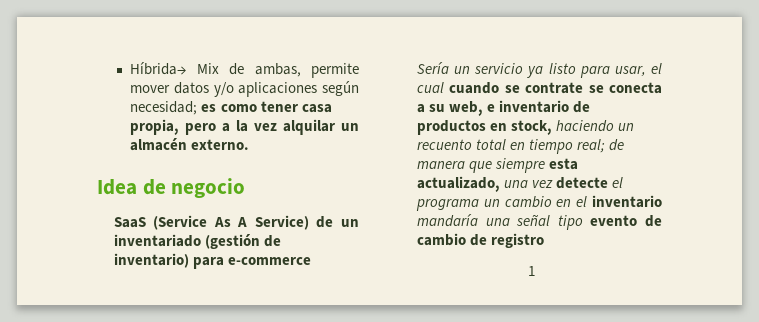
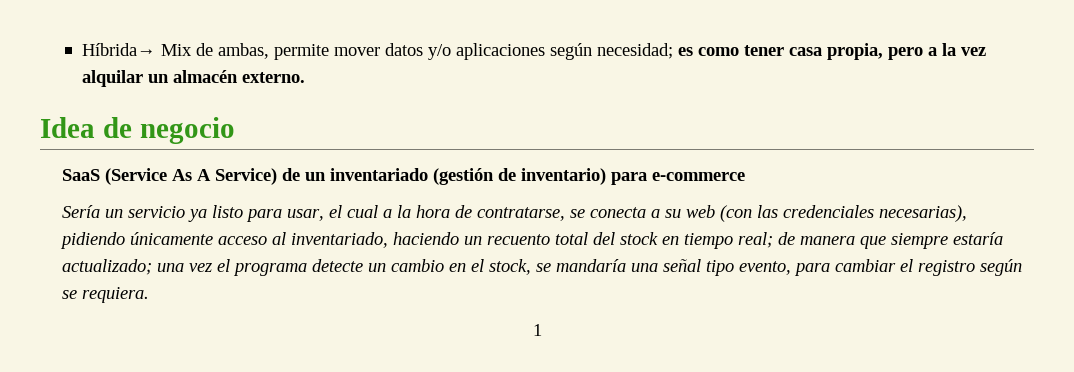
- Sería un servicio ya listo para usar, el cual cuando se contrate se conecta a su web, e inventario de productos en stock, haciendo un recuento total en tiempo real; de manera que siempre esta actualizado, una vez detecte el programa un cambio en el inventario mandaría una señal tipo evento de cambio de registro
+ Sería un servicio ya listo para usar, el cual a la hora de contratarse, se conecta a su web (con las credenciales necesarias), pidiendo únicamente acceso al inventariado, haciendo un recuento total del stock en tiempo real; de manera que siempre estaría actualizado; una vez el programa detecte un cambio en el stock, se mandaría una señal tipo evento, para cambiar el registro según se requiera.

